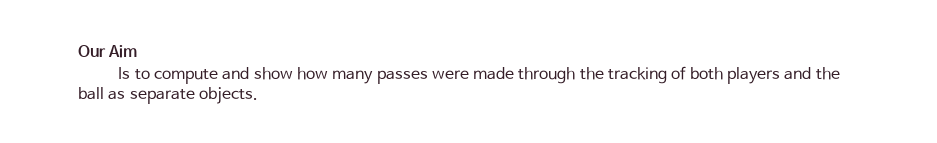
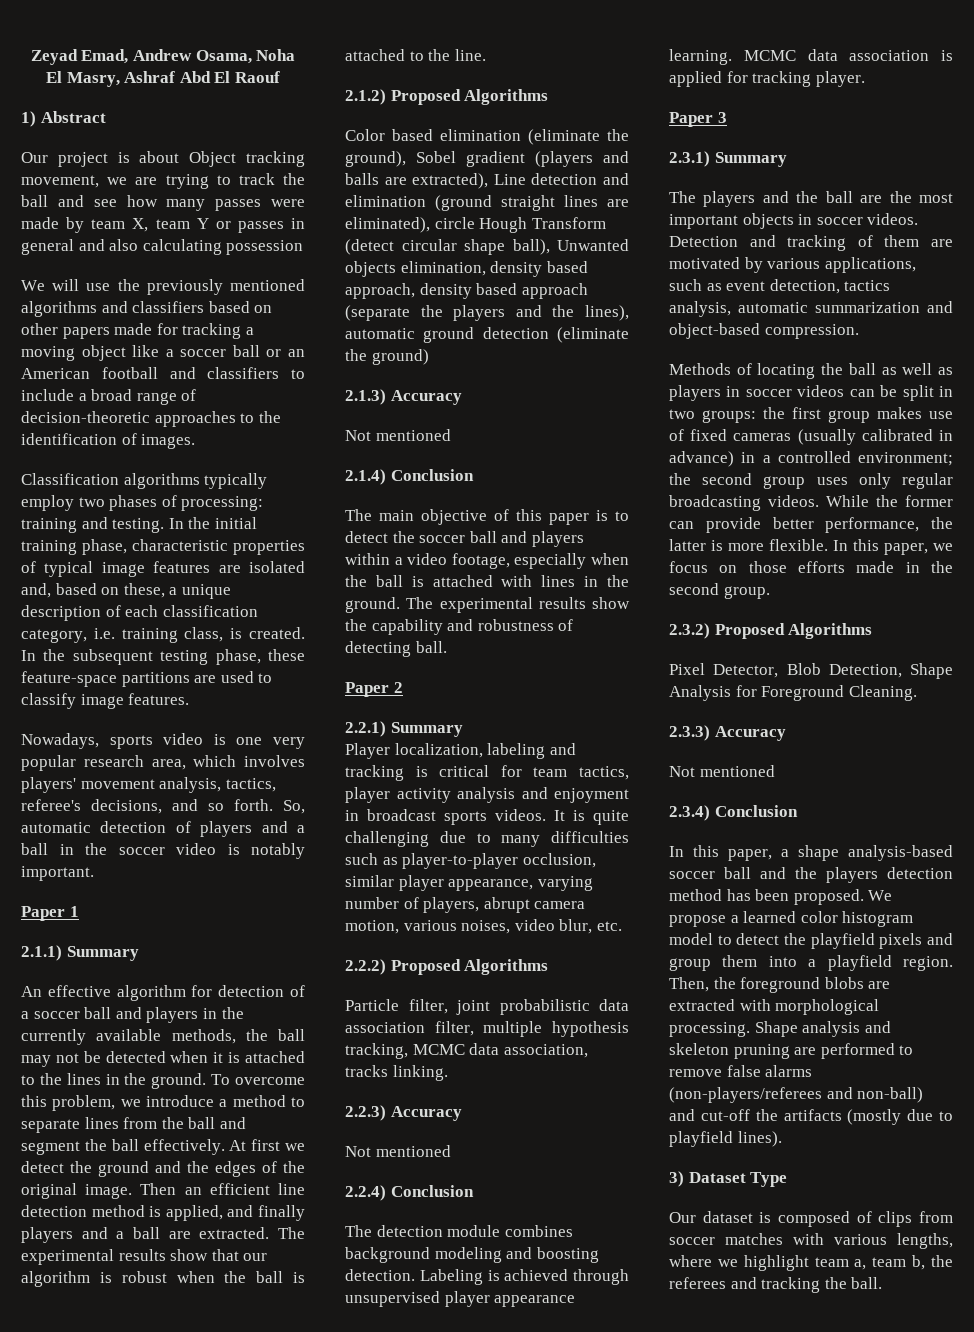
- Our Aim
- Is to compute and show how many passes were made through the tracking of both players and the ball as separate objects.
+ Zeyad Emad, Andrew Osama, Noha El Masry, Ashraf Abd El Raouf
+ 1) Abstract
+ Our project is about Object tracking movement, we are trying to track the ball and see how many passes were made by team X, team Y or passes in general and also calculating possession
+ We will use the previously mentioned algorithms and classifiers based on other papers made for tracking a moving object like a soccer ball or an American football and classifiers to include a broad range of decision-theoretic approaches to the identification of images.
+ Classification algorithms typically employ two phases of processing: training and testing. In the initial training phase, characteristic properties of typical image features are isolated and, based on these, a unique description of each classification category, i.e. training class, is created. In the subsequent testing phase, these feature-space partitions are used to classify image features.
+ Nowadays, sports video is one very popular research area, which involves players' movement analysis, tactics, referee's decisions, and so forth. So, automatic detection of players and a ball in the soccer video is notably important.
+ Paper 1
+ 2.1.1) Summary
+ An effective algorithm for detection of a soccer ball and players in the currently available methods, the ball may not be detected when it is attached to the lines in the ground. To overcome this problem, we introduce a method to separate lines from the ball and segment the ball effectively. At first we detect the ground and the edges of the original image. Then an efficient line detection method is applied, and finally players and a ball are extracted. The experimental results show that our algorithm is robust when the ball is attached to the line.
+ 2.1.2) Proposed Algorithms
+ Color based elimination (eliminate the ground), Sobel gradient (players and balls are extracted), Line detection and elimination (ground straight lines are eliminated), circle Hough Transform (detect circular shape ball), Unwanted objects elimination, density based approach, density based approach (separate the players and the lines), automatic ground detection (eliminate the ground)
+ 2.1.3) Accuracy
+ Not mentioned
+ 2.1.4) Conclusion
+ The main objective of this paper is to detect the soccer ball and players within a video footage, especially when the ball is attached with lines in the ground. The experimental results show the capability and robustness of detecting ball.
+ Paper 2
+ 2.2.1) Summary
+ Player localization, labeling and tracking is critical for team tactics, player activity analysis and enjoyment in broadcast sports videos. It is quite challenging due to many difficulties such as player-to-player occlusion, similar player appearance, varying number of players, abrupt camera motion, various noises, video blur, etc.
+ 2.2.2) Proposed Algorithms
+ Particle filter, joint probabilistic data association filter, multiple hypothesis tracking, MCMC data association, tracks linking.
+ 2.2.3) Accuracy
+ Not mentioned
+ 2.2.4) Conclusion
+ The detection module combines background modeling and boosting detection. Labeling is achieved through unsupervised player appearance learning. MCMC data association is applied for tracking player.
+ Paper 3
+ 2.3.1) Summary
+ The players and the ball are the most important objects in soccer videos. Detection and tracking of them are motivated by various applications, such as event detection, tactics analysis, automatic summarization and object-based compression.
+ Methods of locating the ball as well as players in soccer videos can be split in two groups: the first group makes use of fixed cameras (usually calibrated in advance) in a controlled environment; the second group uses only regular broadcasting videos. While the former can provide better performance, the latter is more flexible. In this paper, we focus on those efforts made in the second group.
+ 2.3.2) Proposed Algorithms
+ Pixel Detector, Blob Detection, Shape Analysis for Foreground Cleaning.
+ 2.3.3) Accuracy
+ Not mentioned
+ 2.3.4) Conclusion
+ In this paper, a shape analysis-based soccer ball and the players detection method has been proposed. We propose a learned color histogram model to detect the playfield pixels and group them into a playfield region. Then, the foreground blobs are extracted with morphological processing. Shape analysis and skeleton pruning are performed to remove false alarms (non-players/referees and non-ball) and cut-off the artifacts (mostly due to playfield lines).
+ 3) Dataset Type
+ Our dataset is composed of clips from soccer matches with various lengths, where we highlight team a, team b, the referees and tracking the ball.

